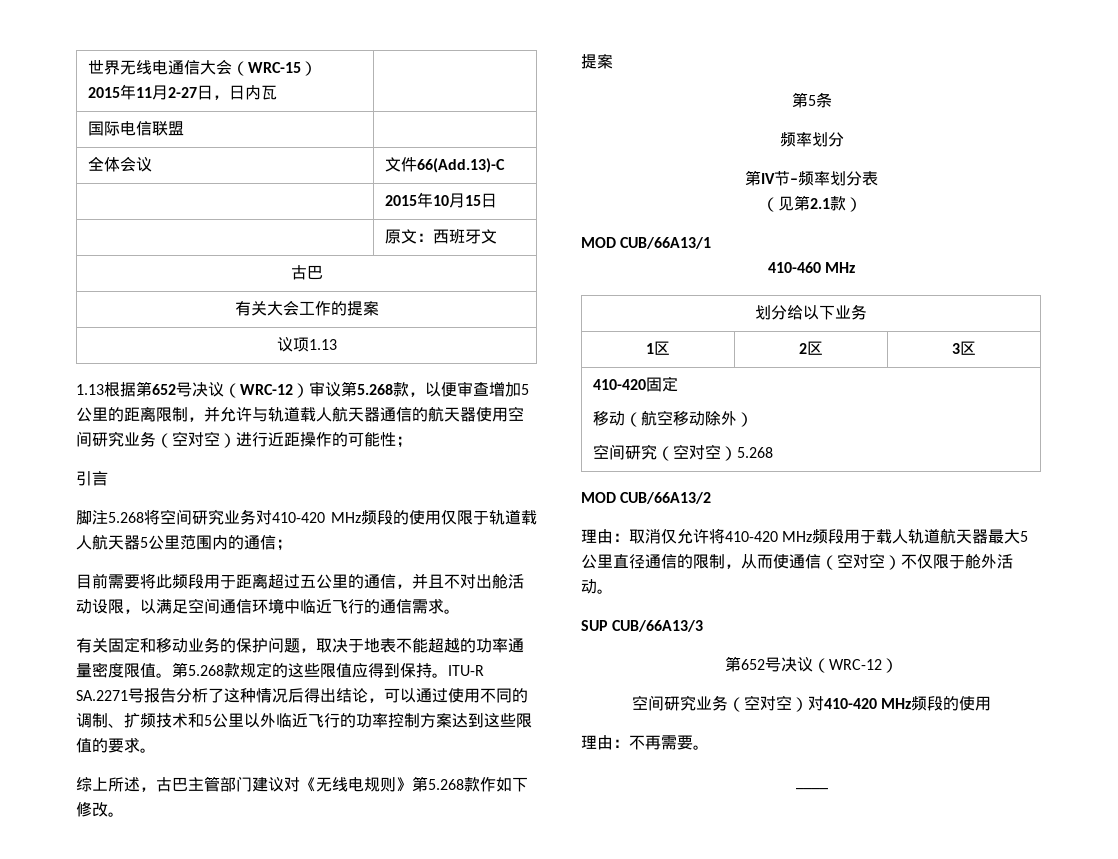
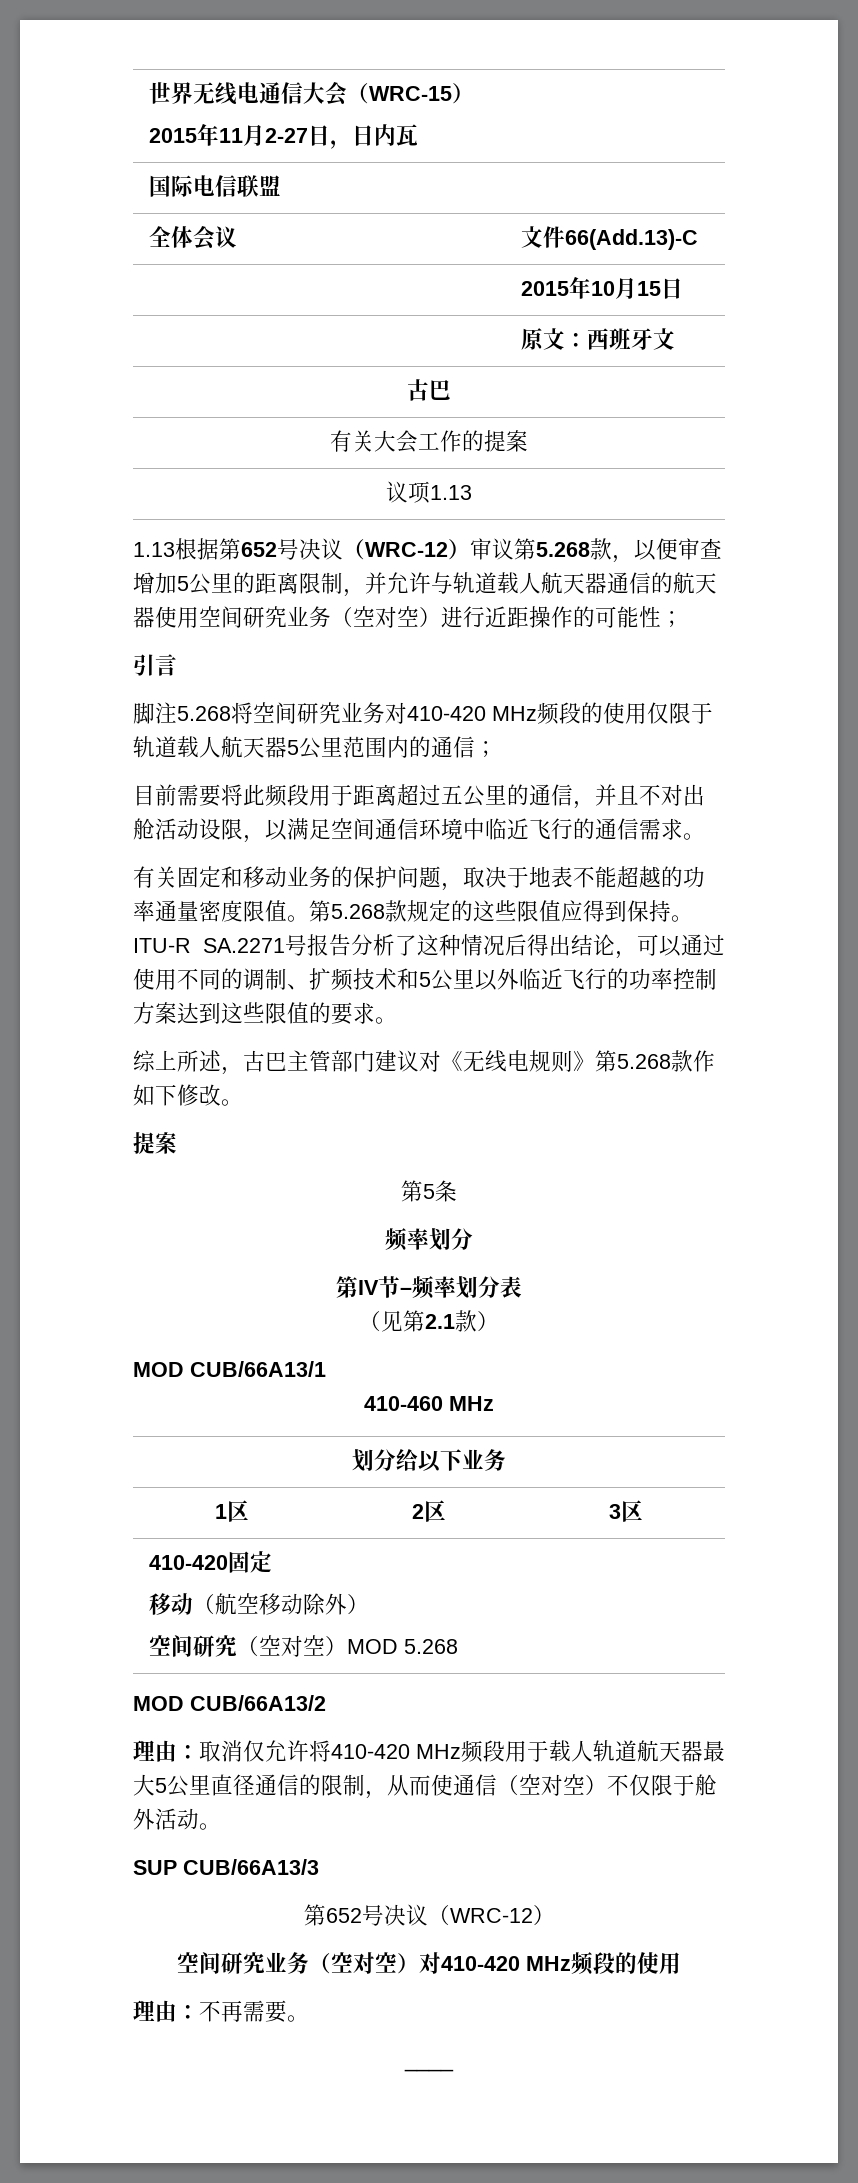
  410-420固定
  移动（航空移动除外）
- 空间研究（空对空）5.268
+ 空间研究（空对空）MOD 5.268

